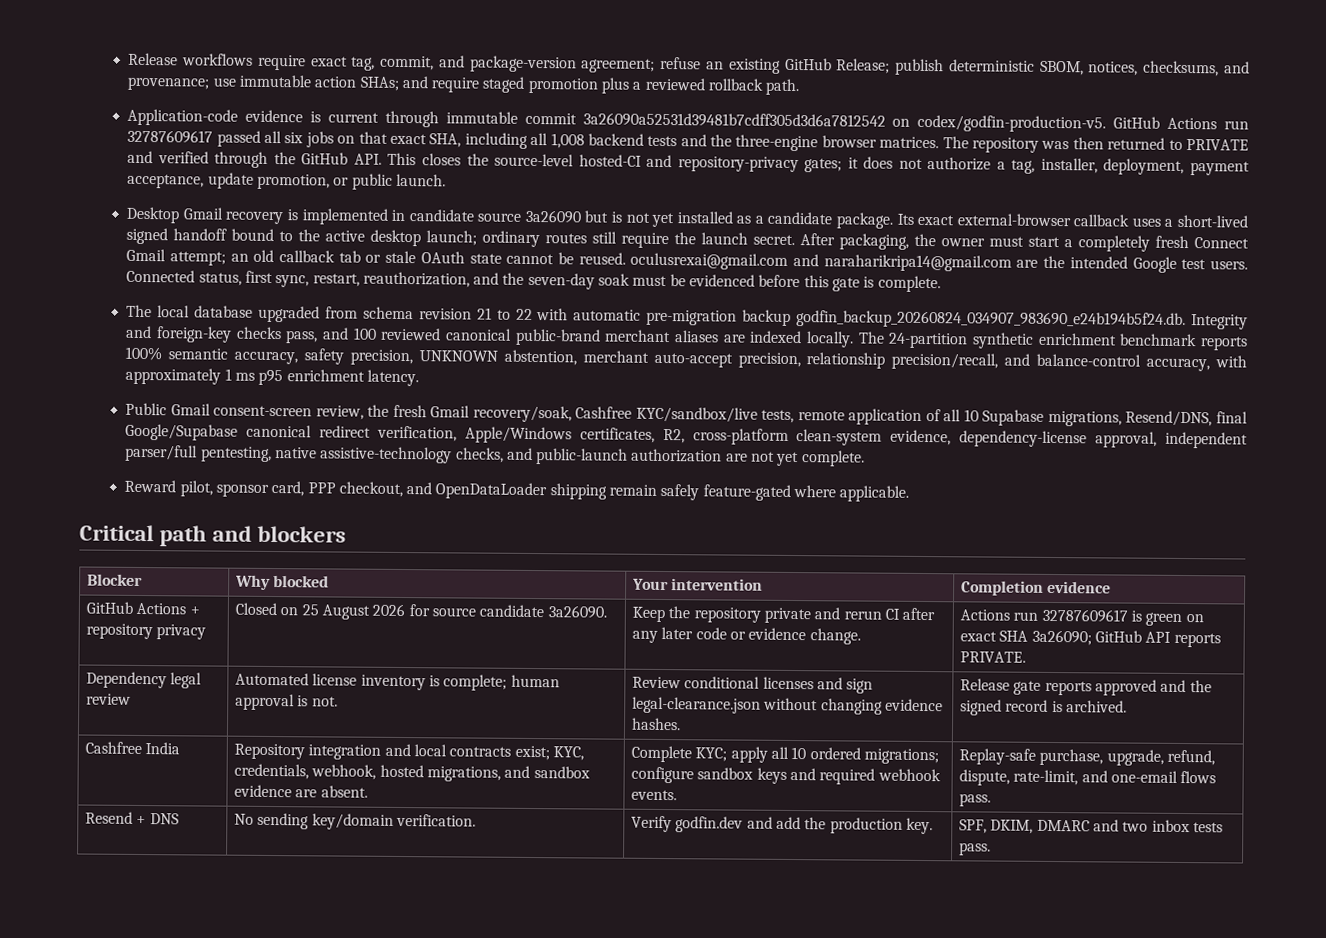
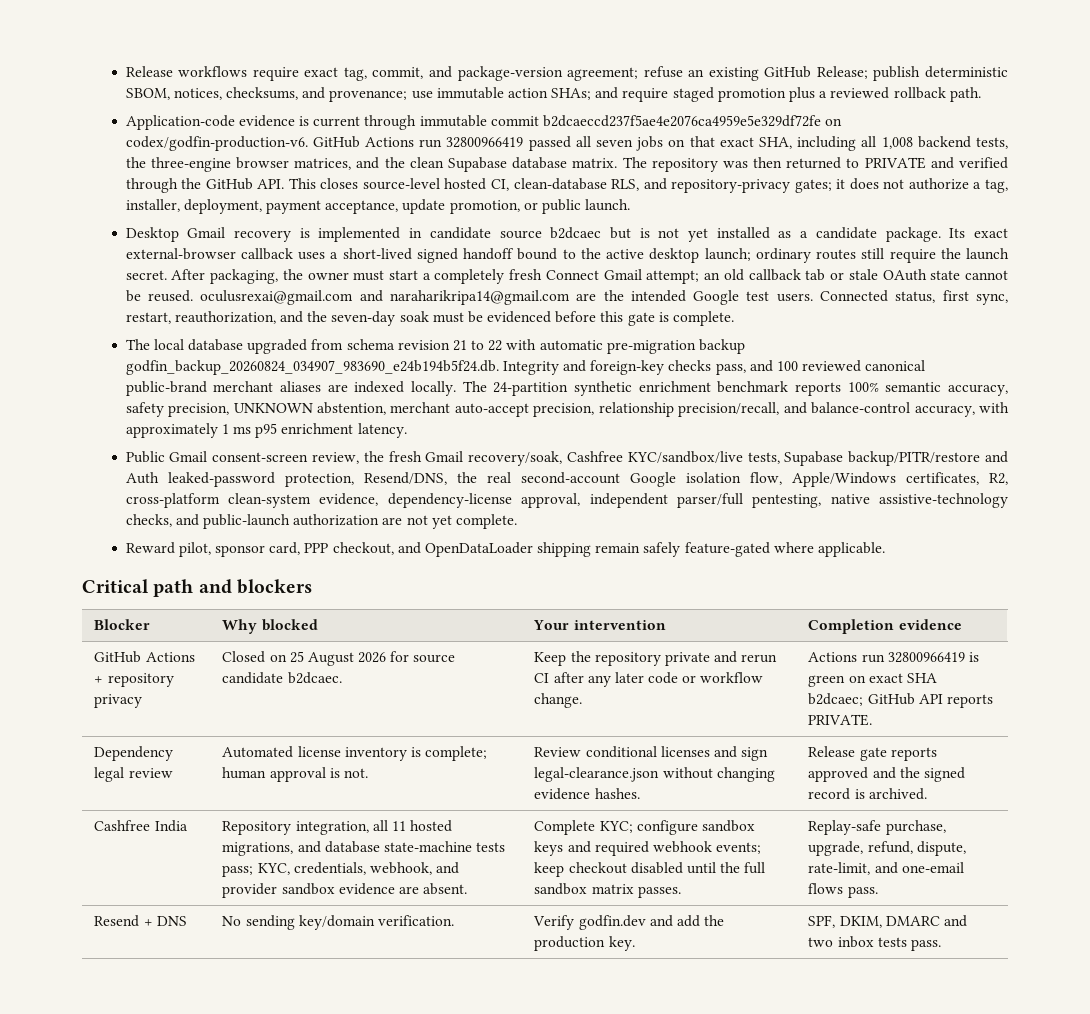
- Application-code evidence is current through immutable commit 3a26090a52531d39481b7cdff305d3d6a7812542 on codex/godfin-production-v5.
+ Application-code evidence is current through immutable commit b2dcaeccd237f5ae4e2076ca4959e5e329df72fe on codex/godfin-production-v6.
- GitHub Actions run 32787609617 passed all six jobs on that exact SHA, including all 1,008 backend tests and the three-engine browser matrices.
+ GitHub Actions run 32800966419 passed all seven jobs on that exact SHA, including all 1,008 backend tests, the three-engine browser matrices, and the clean Supabase database matrix.
- The repository was then returned to PRIVATE and verified through the GitHub API. This closes the source-level hosted-CI and repository-privacy gates; it does not authorize a tag, installer, deployment, payment acceptance, update promotion, or public launch.
+ The repository was then returned to PRIVATE and verified through the GitHub API. This closes source-level hosted CI, clean-database RLS, and repository-privacy gates; it does not authorize a tag, installer, deployment, payment acceptance, update promotion, or public launch.
- Desktop Gmail recovery is implemented in candidate source 3a26090 but is not yet installed as a candidate package.
+ Desktop Gmail recovery is implemented in candidate source b2dcaec but is not yet installed as a candidate package.
- Public Gmail consent-screen review, the fresh Gmail recovery/soak, Cashfree KYC/sandbox/live tests, remote application of all 10 Supabase migrations, Resend/DNS, final Google/Supabase canonical redirect verification, Apple/Windows certificates, R2, cross-platform clean-system evidence, dependency-license approval, independent parser/full pentesting, native assistive-technology checks, and public-launch authorization are not yet complete.
+ Public Gmail consent-screen review, the fresh Gmail recovery/soak, Cashfree KYC/sandbox/live tests, Supabase backup/PITR/restore and Auth leaked-password protection, Resend/DNS, the real second-account Google isolation flow, Apple/Windows certificates, R2, cross-platform clean-system evidence, dependency-license approval, independent parser/full pentesting, native assistive-technology checks, and public-launch authorization are not yet complete.
- Closed on 25 August 2026 for source candidate 3a26090.
+ Closed on 25 August 2026 for source candidate b2dcaec.
- Keep the repository private and rerun CI after any later code or evidence change.
+ Keep the repository private and rerun CI after any later code or workflow change.
- Actions run 32787609617 is green on exact SHA 3a26090; GitHub API reports PRIVATE.
+ Actions run 32800966419 is green on exact SHA b2dcaec; GitHub API reports PRIVATE.
- Repository integration and local contracts exist; KYC, credentials, webhook, hosted migrations, and sandbox evidence are absent.
+ Repository integration, all 11 hosted migrations, and database state-machine tests pass; KYC, credentials, webhook, and provider sandbox evidence are absent.
- Complete KYC; apply all 10 ordered migrations; configure sandbox keys and required webhook events.
+ Complete KYC; configure sandbox keys and required webhook events; keep checkout disabled until the full sandbox matrix passes.

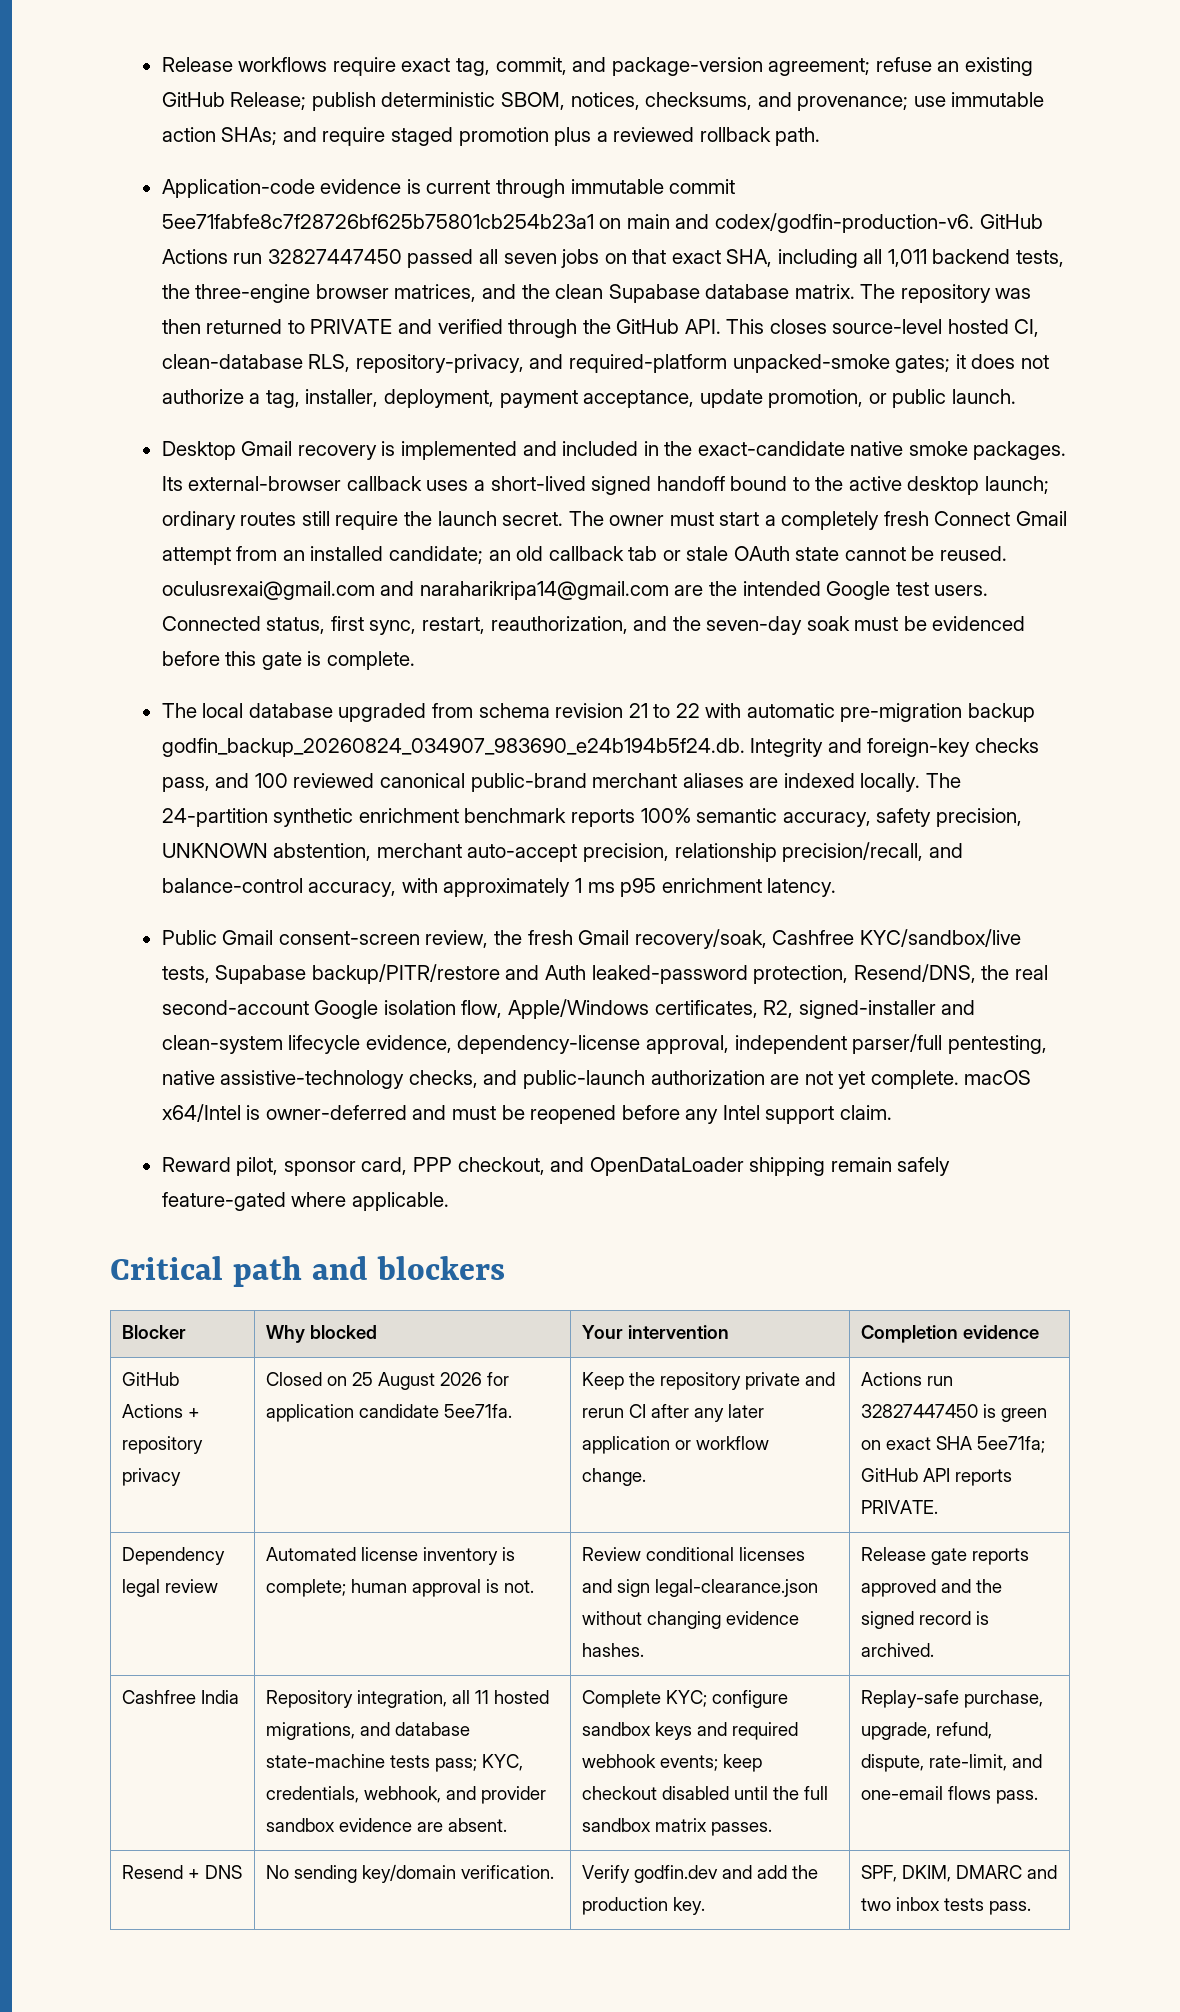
- Application-code evidence is current through immutable commit b2dcaeccd237f5ae4e2076ca4959e5e329df72fe on codex/godfin-production-v6.
+ Application-code evidence is current through immutable commit 5ee71fabfe8c7f28726bf625b75801cb254b23a1 on main and codex/godfin-production-v6.
- GitHub Actions run 32800966419 passed all seven jobs on that exact SHA, including all 1,008 backend tests, the three-engine browser matrices, and the clean Supabase database matrix.
+ GitHub Actions run 32827447450 passed all seven jobs on that exact SHA, including all 1,011 backend tests, the three-engine browser matrices, and the clean Supabase database matrix.
- The repository was then returned to PRIVATE and verified through the GitHub API. This closes source-level hosted CI, clean-database RLS, and repository-privacy gates; it does not authorize a tag, installer, deployment, payment acceptance, update promotion, or public launch.
+ The repository was then returned to PRIVATE and verified through the GitHub API. This closes source-level hosted CI, clean-database RLS, repository-privacy, and required-platform unpacked-smoke gates; it does not authorize a tag, installer, deployment, payment acceptance, update promotion, or public launch.
- Desktop Gmail recovery is implemented in candidate source b2dcaec but is not yet installed as a candidate package. Its exact external-browser callback uses a short-lived signed handoff bound to the active desktop launch; ordinary routes still require the launch secret.
+ Desktop Gmail recovery is implemented and included in the exact-candidate native smoke packages. Its external-browser callback uses a short-lived signed handoff bound to the active desktop launch; ordinary routes still require the launch secret.
- After packaging, the owner must start a completely fresh Connect Gmail attempt; an old callback tab or stale OAuth state cannot be reused. oculusrexai@gmail.com and naraharikripa14@gmail.com are the intended Google test users.
+ The owner must start a completely fresh Connect Gmail attempt from an installed candidate; an old callback tab or stale OAuth state cannot be reused. oculusrexai@gmail.com and naraharikripa14@gmail.com are the intended Google test users.
- Public Gmail consent-screen review, the fresh Gmail recovery/soak, Cashfree KYC/sandbox/live tests, Supabase backup/PITR/restore and Auth leaked-password protection, Resend/DNS, the real second-account Google isolation flow, Apple/Windows certificates, R2, cross-platform clean-system evidence, dependency-license approval, independent parser/full pentesting, native assistive-technology checks, and public-launch authorization are not yet complete.
+ Public Gmail consent-screen review, the fresh Gmail recovery/soak, Cashfree KYC/sandbox/live tests, Supabase backup/PITR/restore and Auth leaked-password protection, Resend/DNS, the real second-account Google isolation flow, Apple/Windows certificates, R2, signed-installer and clean-system lifecycle evidence, dependency-license approval, independent parser/full pentesting, native assistive-technology checks, and public-launch authorization are not yet complete. macOS x64/Intel is owner-deferred and must be reopened before any Intel support claim.
- Closed on 25 August 2026 for source candidate b2dcaec.
+ Closed on 25 August 2026 for application candidate 5ee71fa.
- Keep the repository private and rerun CI after any later code or workflow change.
+ Keep the repository private and rerun CI after any later application or workflow change.
- Actions run 32800966419 is green on exact SHA b2dcaec; GitHub API reports PRIVATE.
+ Actions run 32827447450 is green on exact SHA 5ee71fa; GitHub API reports PRIVATE.

